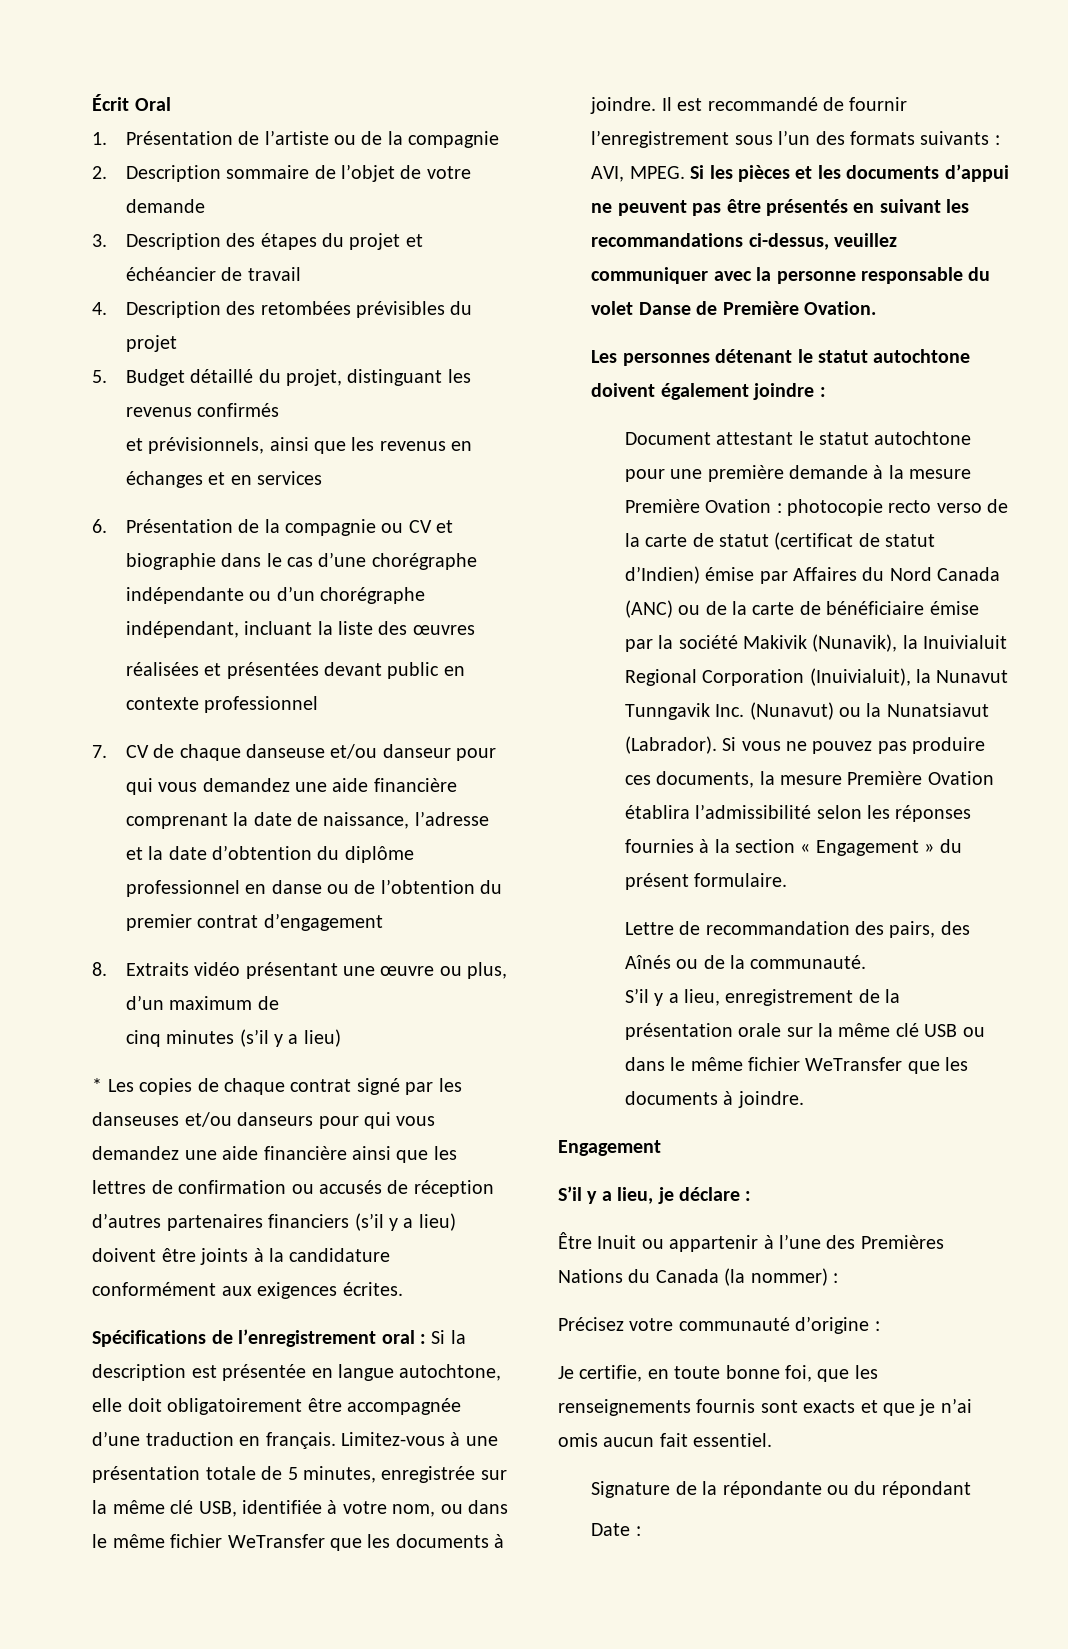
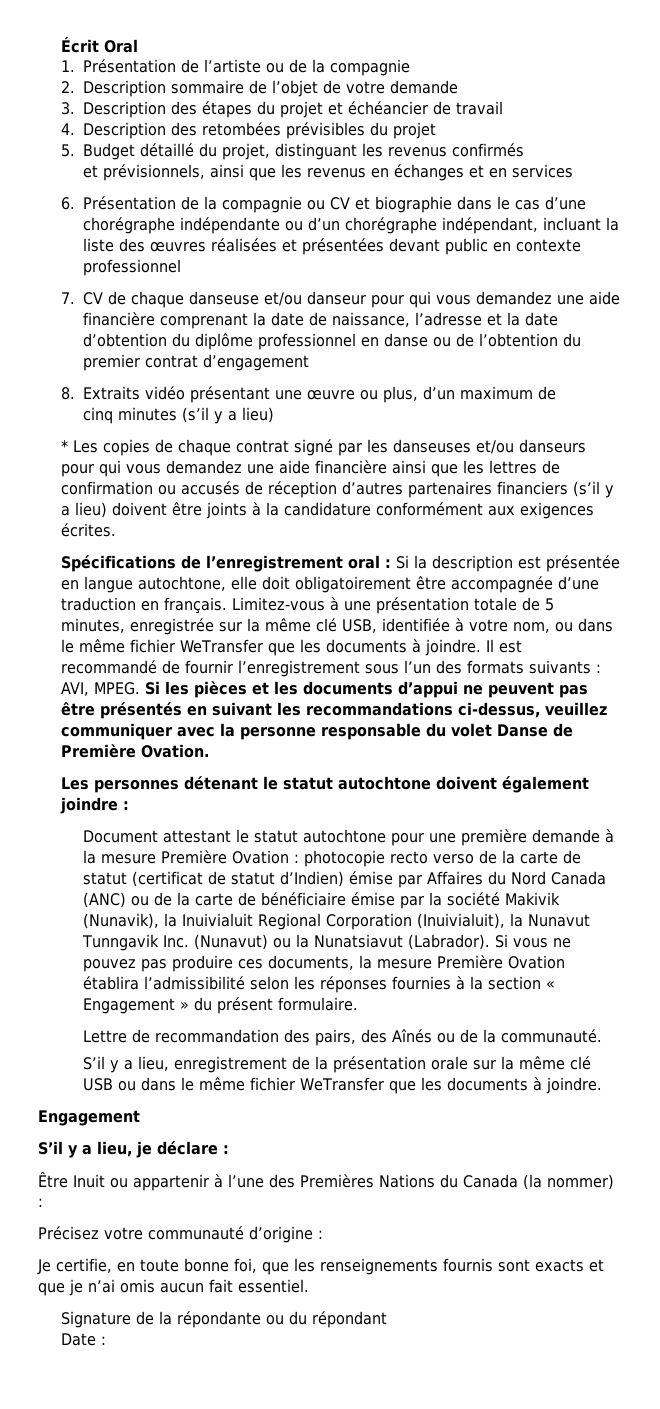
- 6. Présentation de la compagnie ou CV et biographie dans le cas d’une chorégraphe indépendante ou d’un chorégraphe indépendant, incluant la liste des œuvres
- réalisées et présentées devant public en contexte professionnel
+ 6. Présentation de la compagnie ou CV et biographie dans le cas d’une chorégraphe indépendante ou d’un chorégraphe indépendant, incluant la liste des œuvres réalisées et présentées devant public en contexte professionnel

